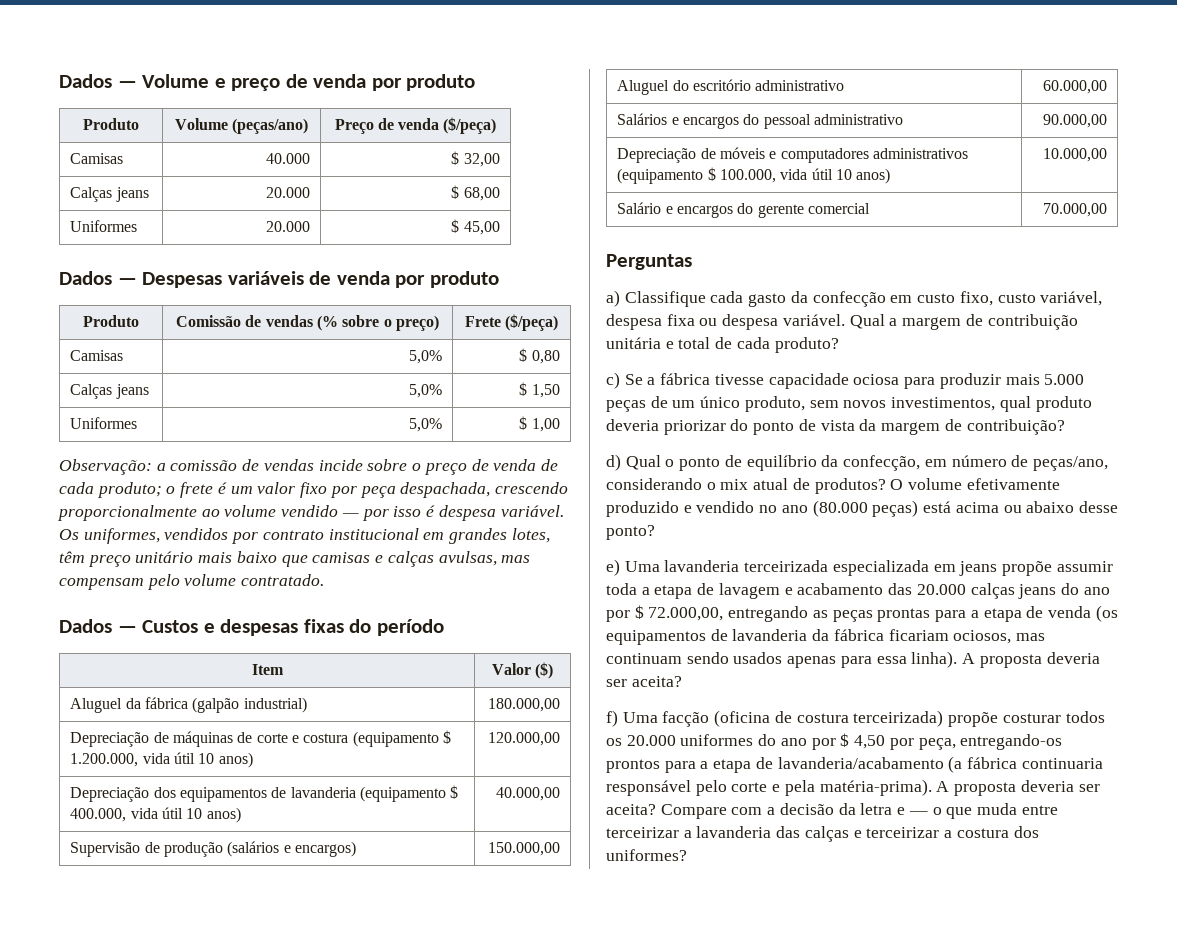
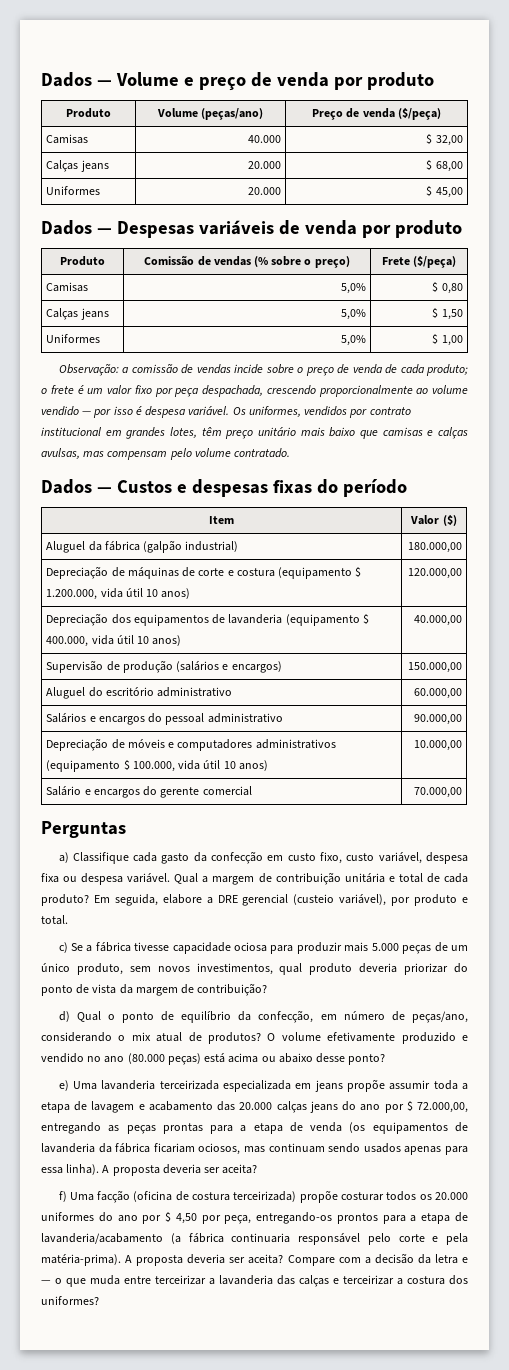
+ Em seguida, elabore a DRE gerencial (custeio variável), por produto e total.

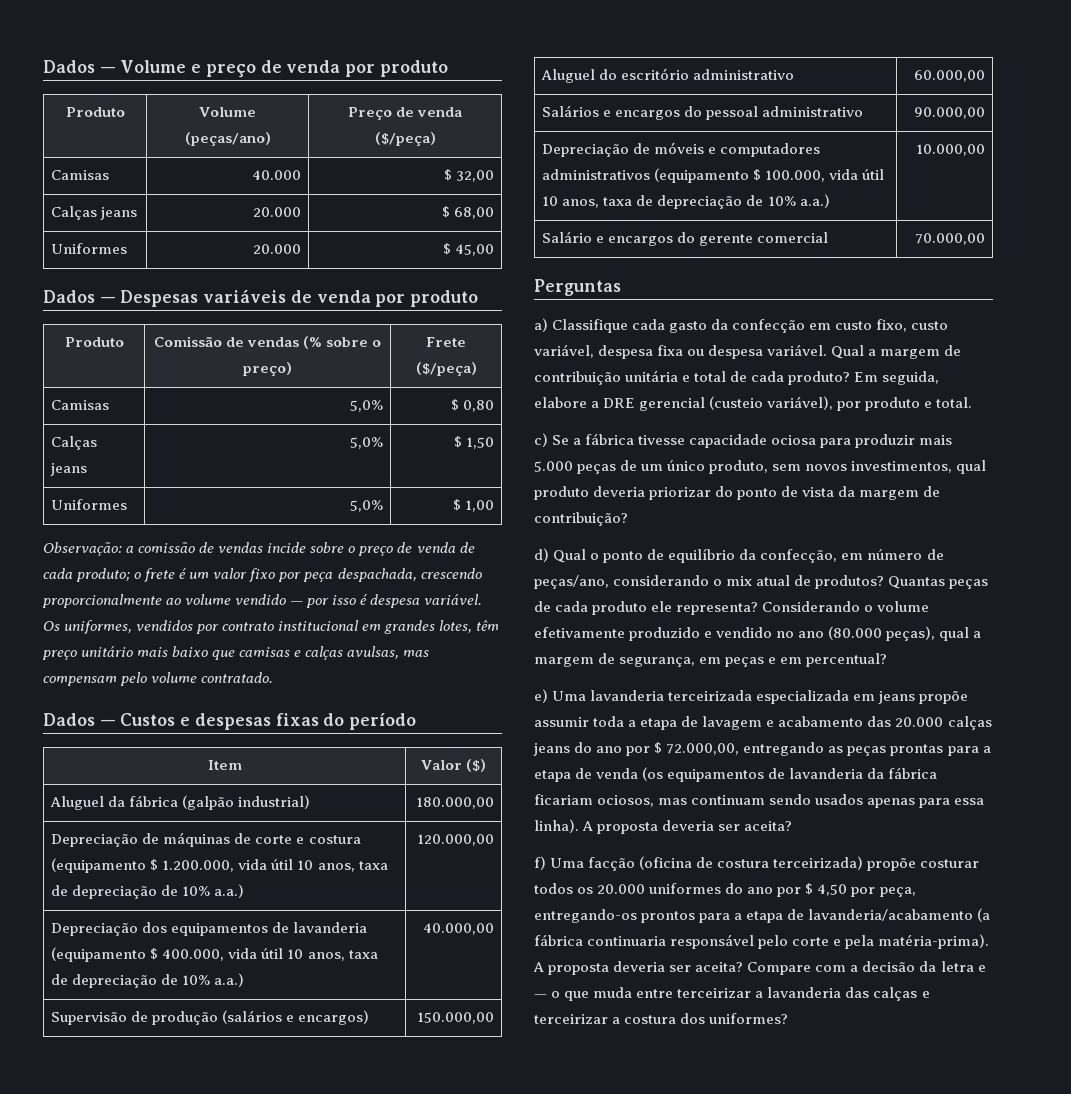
- Depreciação de máquinas de corte e costura (equipamento $ 1.200.000, vida útil 10 anos) | 120.000,00
+ Depreciação de máquinas de corte e costura (equipamento $ 1.200.000, vida útil 10 anos, taxa de depreciação de 10% a.a.) | 120.000,00
- Depreciação dos equipamentos de lavanderia (equipamento $ 400.000, vida útil 10 anos) | 40.000,00
+ Depreciação dos equipamentos de lavanderia (equipamento $ 400.000, vida útil 10 anos, taxa de depreciação de 10% a.a.) | 40.000,00
- Depreciação de móveis e computadores administrativos (equipamento $ 100.000, vida útil 10 anos) | 10.000,00
+ Depreciação de móveis e computadores administrativos (equipamento $ 100.000, vida útil 10 anos, taxa de depreciação de 10% a.a.) | 10.000,00
- O volume efetivamente produzido e vendido no ano (80.000 peças) está acima ou abaixo desse ponto?
+ Quantas peças de cada produto ele representa? Considerando o volume efetivamente produzido e vendido no ano (80.000 peças), qual a margem de segurança, em peças e em percentual?

